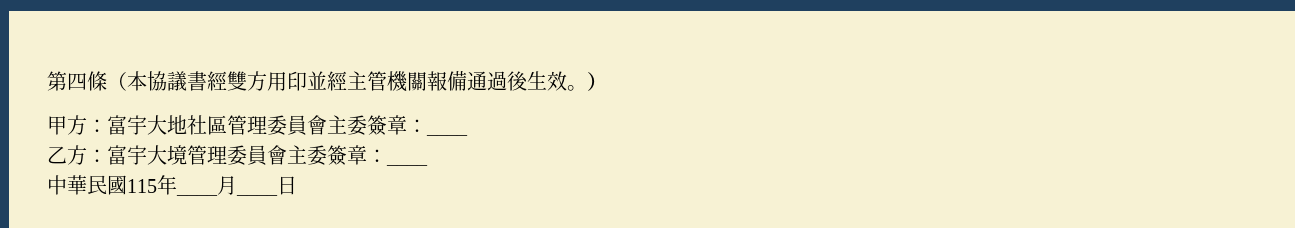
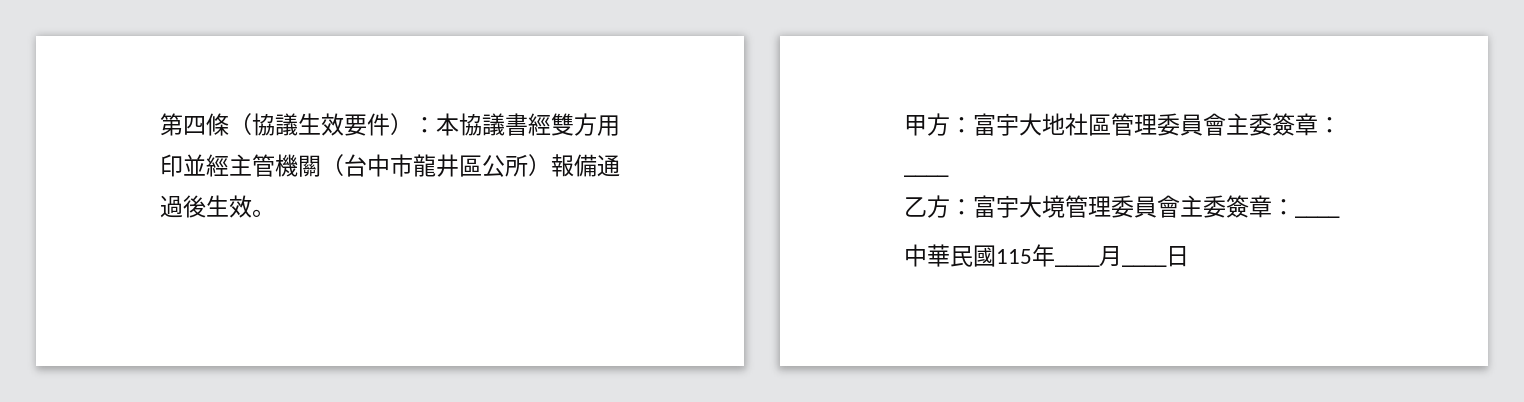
- 第四條（本協議書經雙方用印並經主管機關報備通過後生效。）
+ 第四條（協議生效要件）：本協議書經雙方用印並經主管機關（台中市龍井區公所）報備通過後生效。

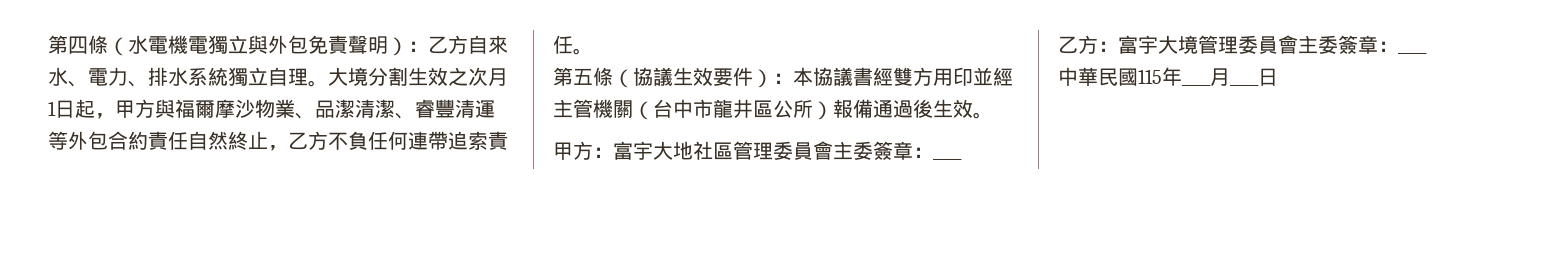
- 第四條（協議生效要件）：本協議書經雙方用印並經主管機關（台中市龍井區公所）報備通過後生效。
+ 第四條（水電機電獨立與外包免責聲明）：乙方自來水、電力、排水系統獨立自理。大境分割生效之次月1日起，甲方與福爾摩沙物業、品潔清潔、睿豐清運等外包合約責任自然終止，乙方不負任何連帶追索責任。
+ 第五條（協議生效要件）：本協議書經雙方用印並經主管機關（台中市龍井區公所）報備通過後生效。

